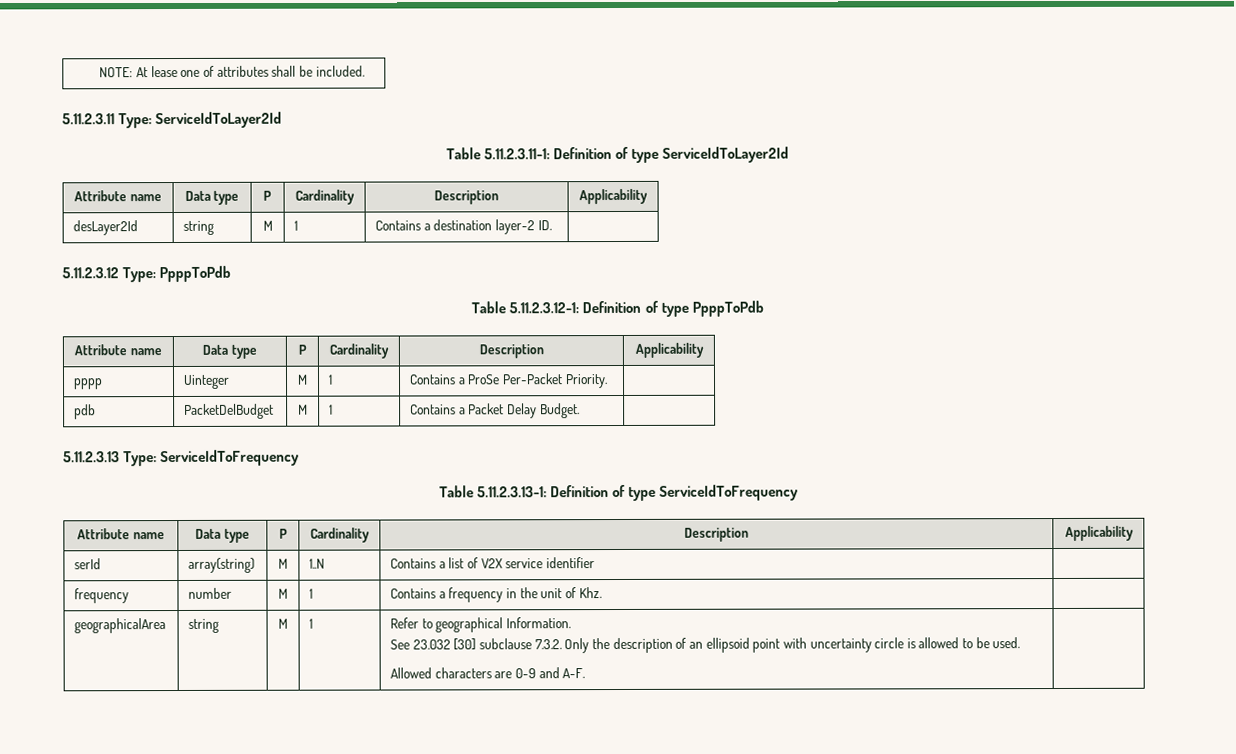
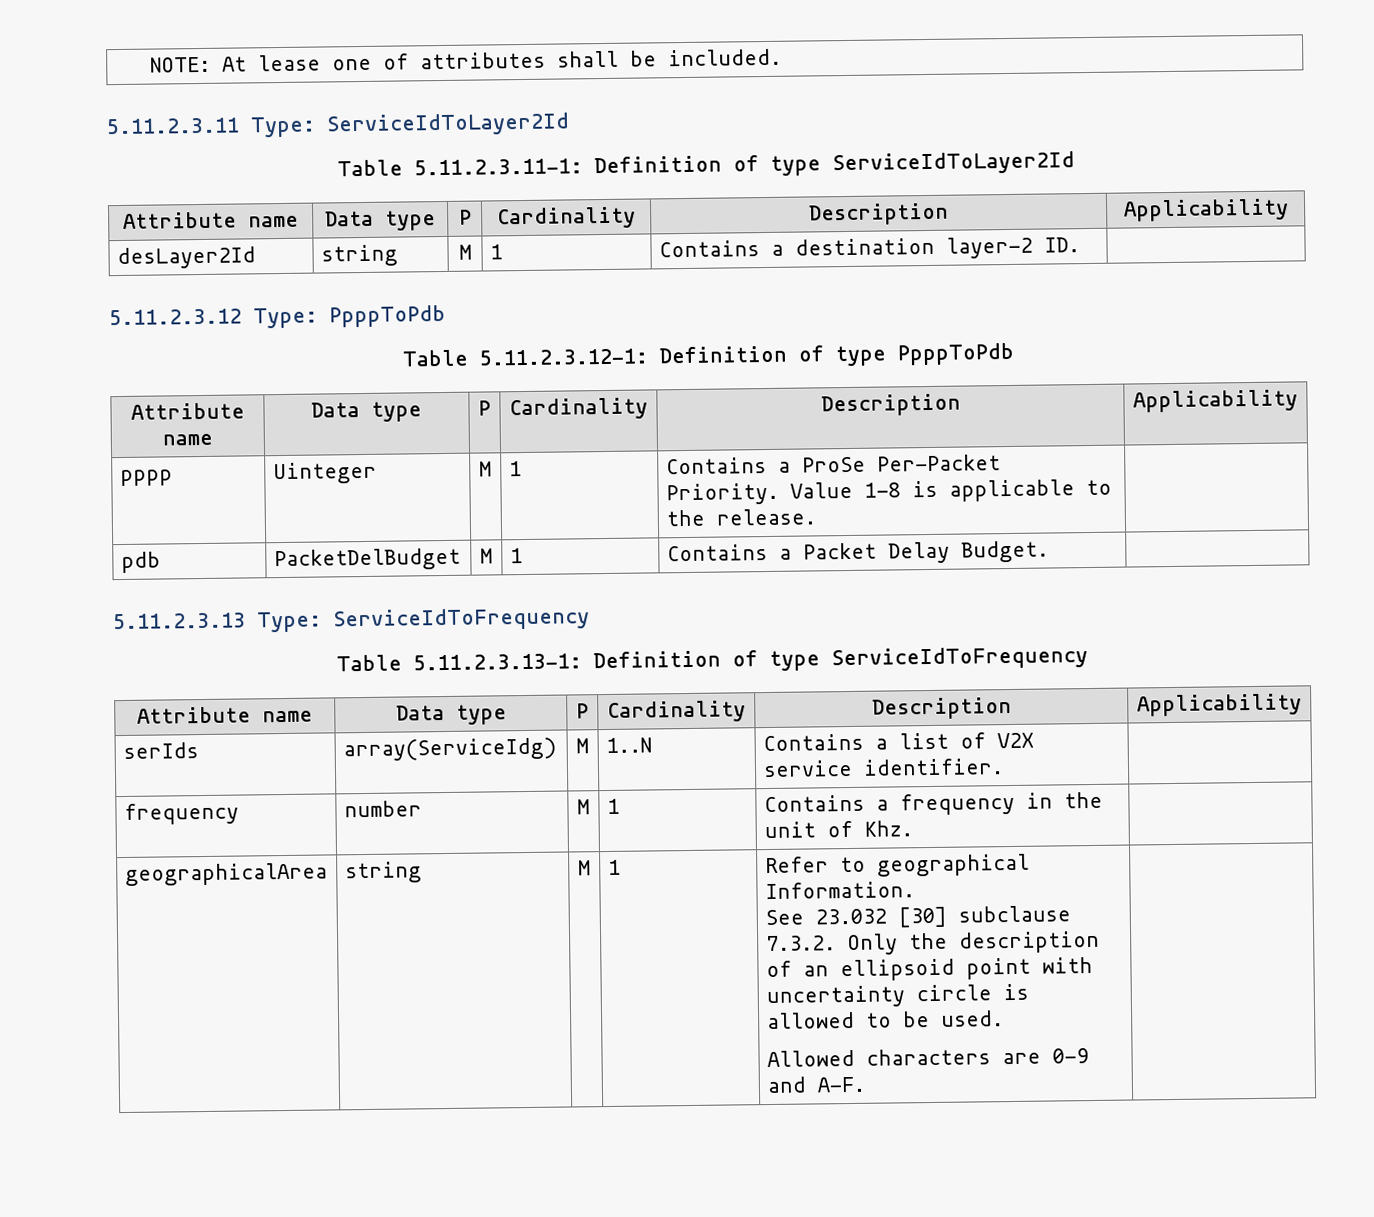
- pppp | Uinteger | M | 1 | Contains a ProSe Per-Packet Priority. |
+ pppp | Uinteger | M | 1 | Contains a ProSe Per-Packet Priority. Value 1-8 is applicable to the release. |
- serId | array(string) | M | 1..N | Contains a list of V2X service identifier |
+ serIds | array(ServiceIdg) | M | 1..N | Contains a list of V2X service identifier. |

